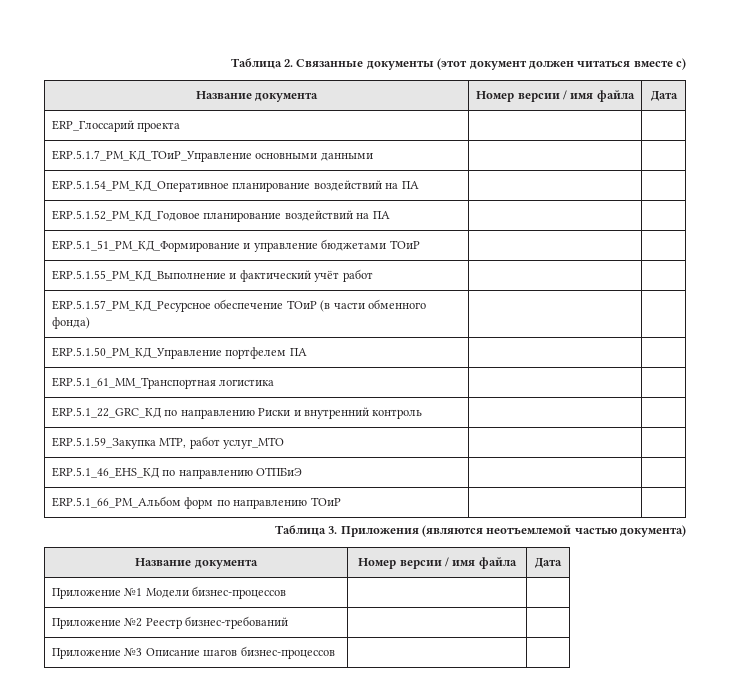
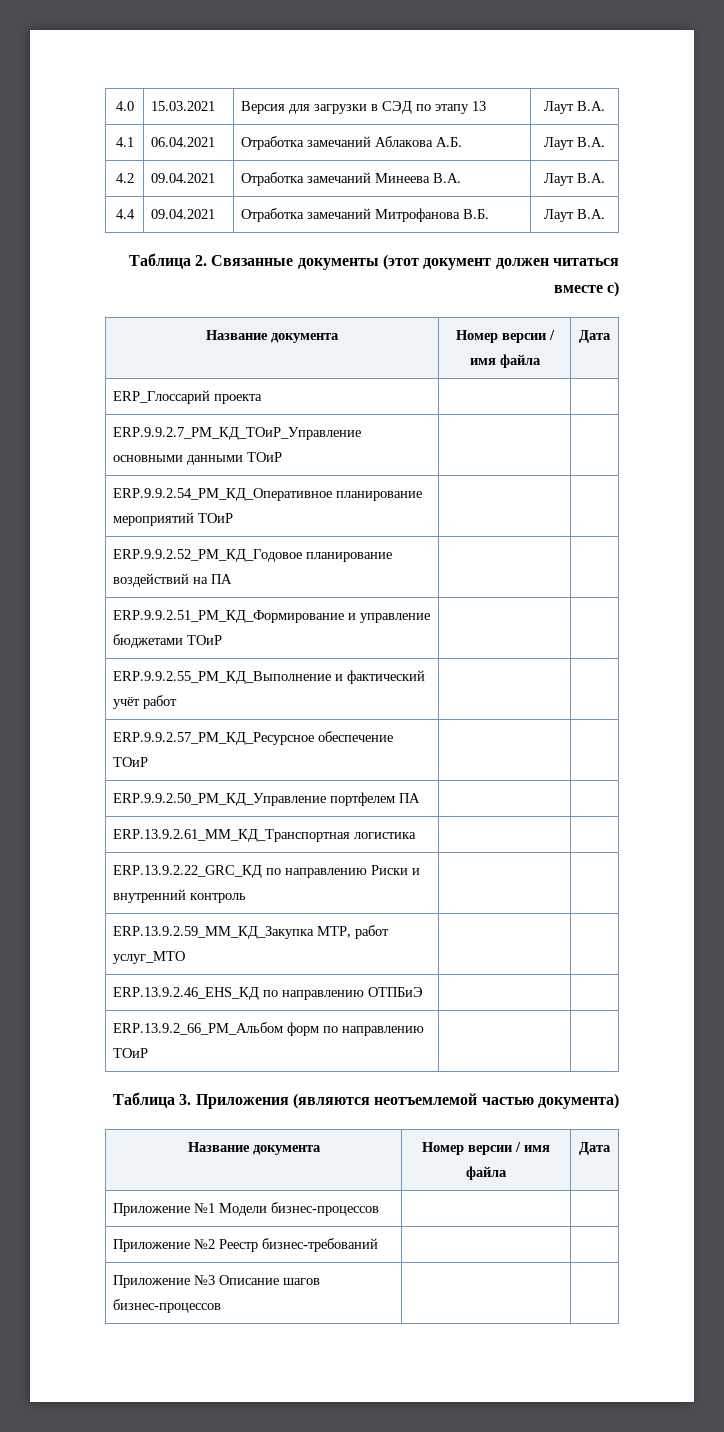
+ 4.0 | 15.03.2021 | Версия для загрузки в СЭД по этапу 13 | Лаут В.А.
+ 4.1 | 06.04.2021 | Отработка замечаний Аблакова А.Б. | Лаут В.А.
+ 4.2 | 09.04.2021 | Отработка замечаний Минеева В.А. | Лаут В.А.
+ 4.4 | 09.04.2021 | Отработка замечаний Митрофанова В.Б. | Лаут В.А.
- ERP.5.1.7_PM_КД_ТОиР_Управление основными данными | |
- ERP.5.1.54_PM_КД_Оперативное планирование воздействий на ПА | |
- ERP.5.1.52_PM_КД_Годовое планирование воздействий на ПА | |
- ERP.5.1_51_PM_КД_Формирование и управление бюджетами ТОиР | |
+ ERP.9.9.2.7_PM_КД_ТОиР_Управление основными данными ТОиР | |
+ ERP.9.9.2.54_PM_КД_Оперативное планирование мероприятий ТОиР | |
+ ERP.9.9.2.52_PM_КД_Годовое планирование воздействий на ПА | |
+ ERP.9.9.2.51_PM_КД_Формирование и управление бюджетами ТОиР | |
- ERP.5.1.55_PM_КД_Выполнение и фактический учёт работ | |
+ ERP.9.9.2.55_PM_КД_Выполнение и фактический учёт работ | |
- ERP.5.1.57_PM_КД_Ресурсное обеспечение ТОиР (в части обменного фонда) | |
- ERP.5.1.50_PM_КД_Управление портфелем ПА | |
+ ERP.9.9.2.57_PM_КД_Ресурсное обеспечение ТОиР | |
+ ERP.9.9.2.50_PM_КД_Управление портфелем ПА | |
- ERP.5.1_61_MM_Транспортная логистика | |
+ ERP.13.9.2.61_MM_КД_Транспортная логистика | |
- ERP.5.1_22_GRC_КД по направлению Риски и внутренний контроль | |
+ ERP.13.9.2.22_GRC_КД по направлению Риски и внутренний контроль | |
- ERP.5.1.59_Закупка МТР, работ услуг_МТО | |
+ ERP.13.9.2.59_MM_КД_Закупка МТР, работ услуг_МТО | |
- ERP.5.1_46_EHS_КД по направлению ОТПБиЭ | |
+ ERP.13.9.2.46_EHS_КД по направлению ОТПБиЭ | |
- ERP.5.1_66_PM_Альбом форм по направлению ТОиР | |
+ ERP.13.9.2_66_PM_Альбом форм по направлению ТОиР | |

